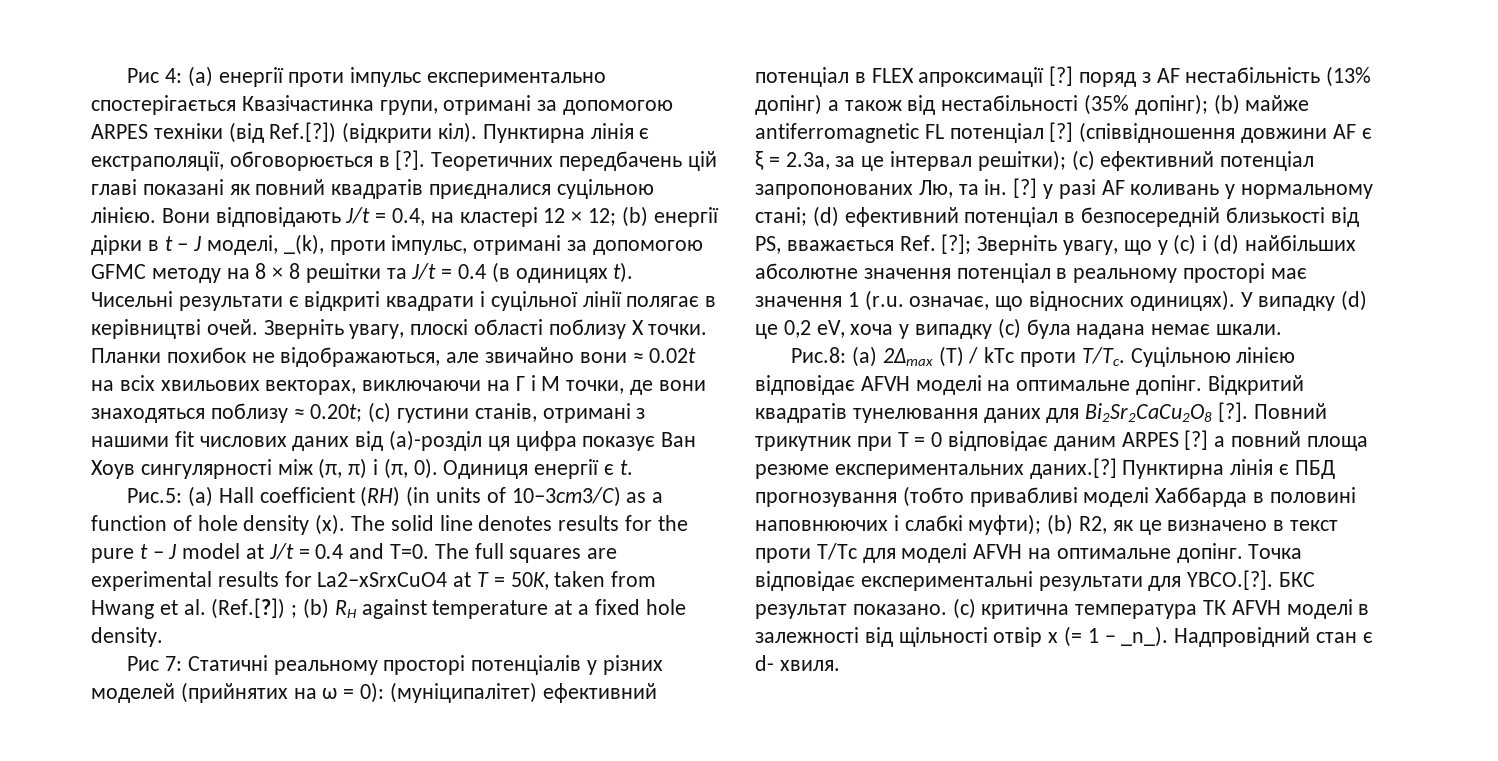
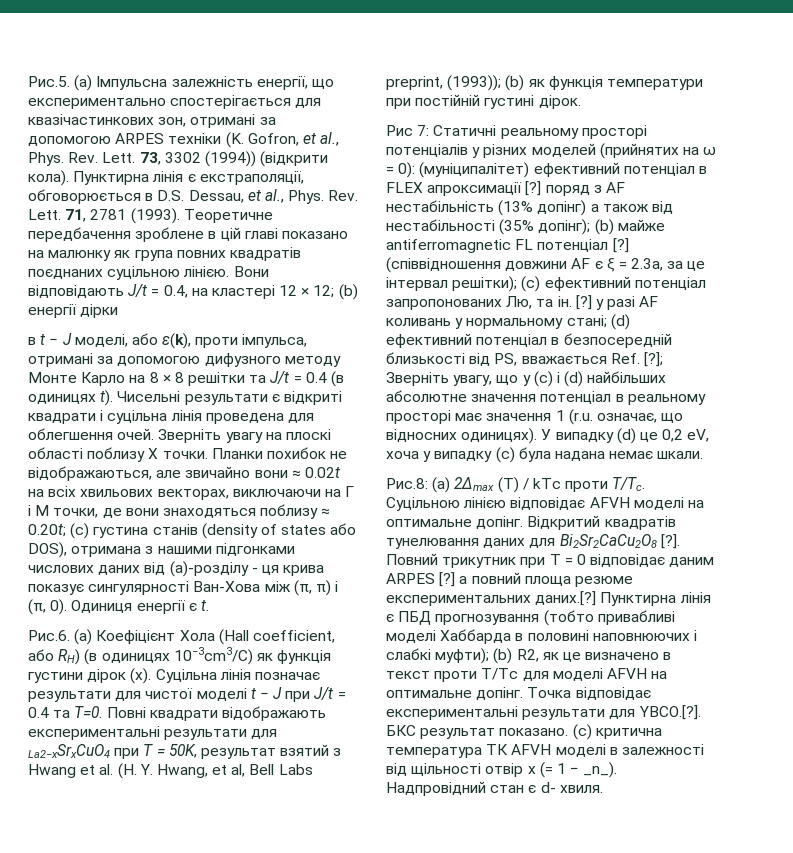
- Рис 4: (а) енергії проти імпульс експериментально спостерігається Квазічастинка групи, отримані за допомогою ARPES техніки (від Ref.[?]) (відкрити кіл).
+ Рис.5. (а) Iмпульсна залежнiсть енергії, що експериментально спостерігається для квазічастинкових зон, отримані за допомогою ARPES техніки (K. Gofron, et al., Phys. Rev. Lett. 73, 3302 (1994)) (відкрити кола).
- Пунктирна лінія є екстраполяції, обговорюється в [?]. Теоретичних передбачень цій главі показані як повний квадратів приєдналися суцільною лінією.
+ Пунктирна лінія є екстраполяції, обговорюється в D.S. Dessau, et al., Phys. Rev. Lett. 71, 2781 (1993). Теоретичне передбачення зроблене в цій главі показано на малюнку як група повних квадратів поєднаних суцільною лінією.
- Вони відповідають J/t = 0.4, на кластері 12 × 12; (b) енергії дірки в t − J моделі, _(k), проти імпульс, отримані за допомогою GFMC методу на 8 × 8 решітки та J/t = 0.4 (в одиницях t).
+ Вони відповідають J/t = 0.4, на кластері 12 × 12; (b) енергії дірки
+ в t − J моделі, або ε(k), проти імпульса, отримані за допомогою дифузного методу Монте Карло на 8 × 8 решітки та J/t = 0.4 (в одиницях t).
- Чисельні результати є відкриті квадрати і суцільної лінії полягає в керівництві очей. Зверніть увагу, плоскі області поблизу X точки.
+ Чисельні результати є відкриті квадрати і суцільна лінія проведена для облегшення очей. Зверніть увагу на плоскі області поблизу X точки.
- Планки похибок не відображаються, але звичайно вони ≈ 0.02t на всіх хвильових векторах, виключаючи на Γ і M точки, де вони знаходяться поблизу ≈ 0.20t; (c) густини станів, отримані з нашими fit числових даних від (a)-розділ ця цифра показує Ван Хоув сингулярності між (π, π) і (π, 0).
+ Планки похибок не відображаються, але звичайно вони ≈ 0.02t на всіх хвильових векторах, виключаючи на Γ і M точки, де вони знаходяться поблизу ≈ 0.20t; (c) густина станів (density of states або DOS), отримана з нашими підгонками числових даних від (a)-розділy - ця крива показує сингулярності Ван-Хова між (π, π) і (π, 0).
- Рис.5: (a) Hall coefficient (RH) (in units of 10−3cm3/C) as a function of hole density (x). The solid line denotes results for the pure t − J model at J/t = 0.4 and T=0. The full squares are experimental results for La2−xSrxCuO4 at T = 50K, taken from Hwang et al. (Ref.[?]) ; (b) RH against temperature at a fixed hole density.
+ Рис.6. (a) Коефіцієнт Хола (Hall coefficient, або RH) (в одиницях 10−3cm3/C) як функція густини дірок (x). Суцільна лінія позначає результати для чистої моделі t − J при J/t = 0.4 та T=0. Повні квадрати відображають експериментальні результати для La2−xSrxCuO4 при T = 50K, результат взятий з Hwang et al. (H. Y. Hwang, et al, Bell Labs preprint, (1993)); (b) як функція температури при постійній густині дірок.

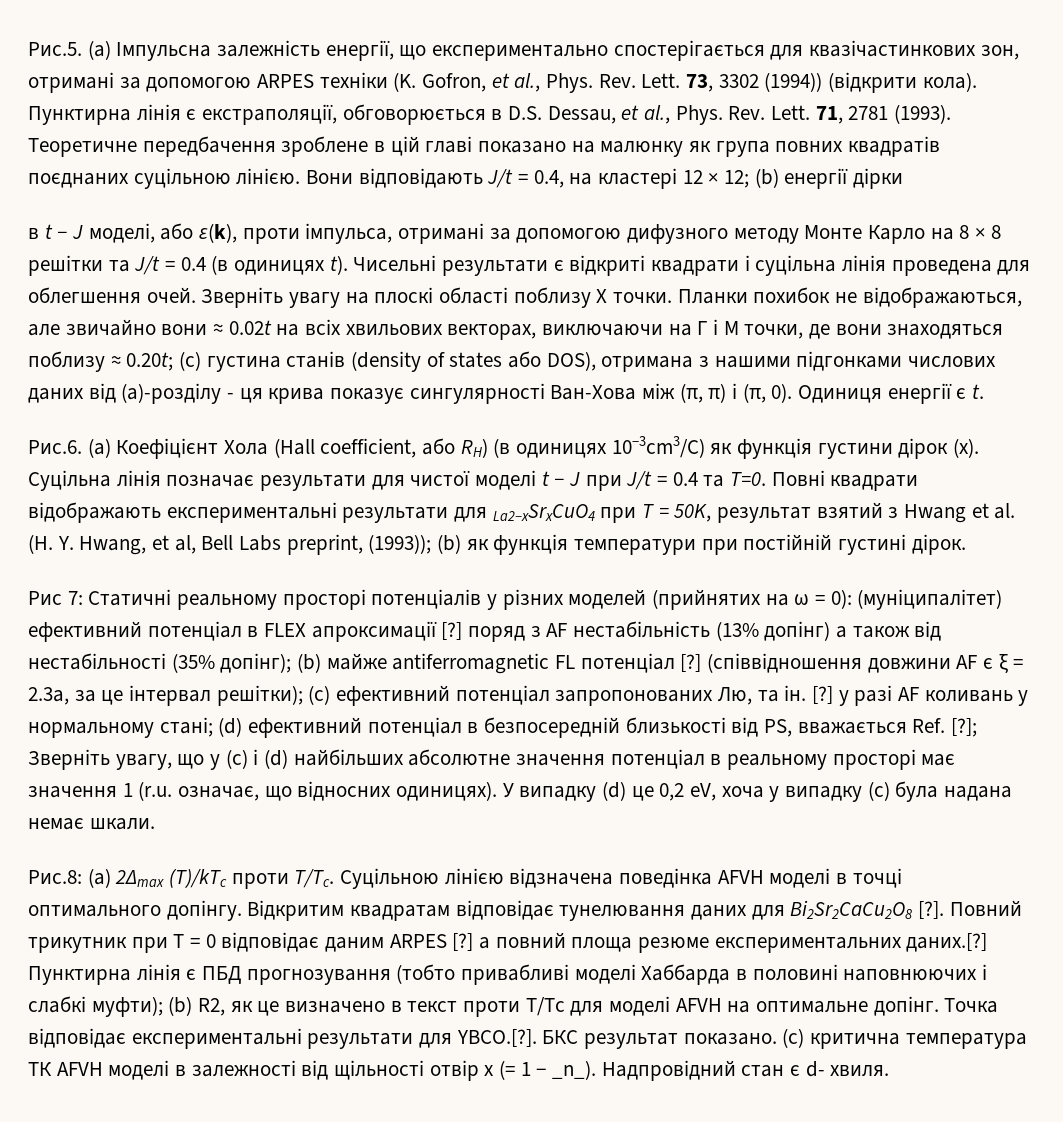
- Рис.8: (а) 2Δmax (T) / kTc проти Т/Tc.
+ Рис.8: (а) 2Δmax (T)/kTc проти Т/Tc.
- Суцільною лінією відповідає AFVH моделі на оптимальне допінг. Відкритий квадратів тунелювання даних для Bi2Sr2CaCu2O8 [?].
+ Суцільною лінією відзначена поведінка AFVH моделі в точці оптимального допінгу. Відкритим квадратам відповідає тунелювання даних для Bi2Sr2CaCu2O8 [?].

